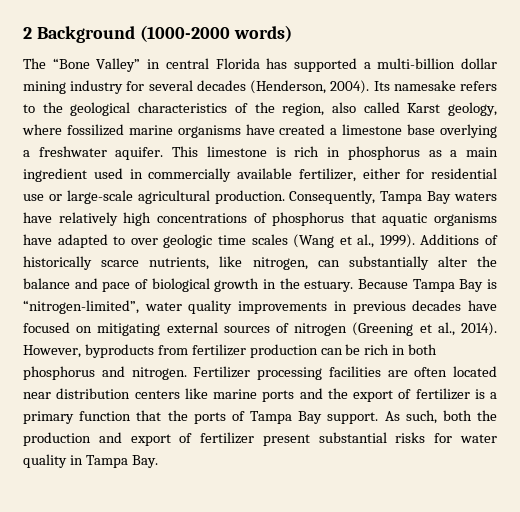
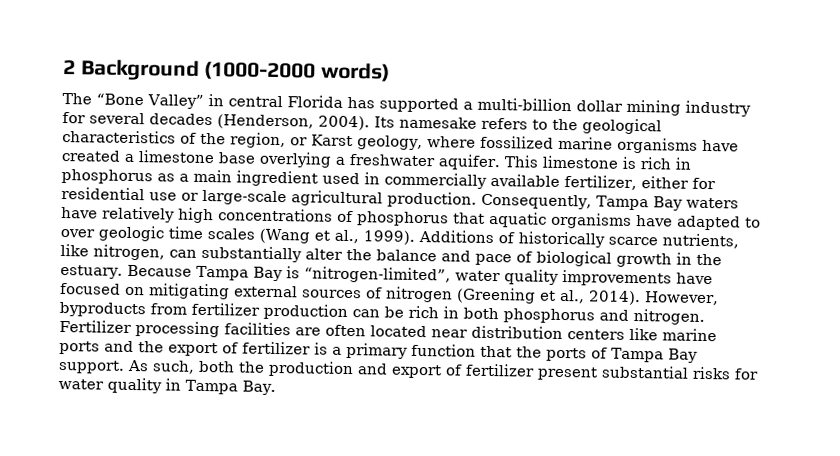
- Its namesake refers to the geological characteristics of the region, also called Karst geology, where fossilized marine organisms have created a limestone base overlying a freshwater aquifer.
+ Its namesake refers to the geological characteristics of the region, or Karst geology, where fossilized marine organisms have created a limestone base overlying a freshwater aquifer.
- Because Tampa Bay is “nitrogen-limited”, water quality improvements in previous decades have focused on mitigating external sources of nitrogen (Greening et al., 2014).
+ Because Tampa Bay is “nitrogen-limited”, water quality improvements have focused on mitigating external sources of nitrogen (Greening et al., 2014).

